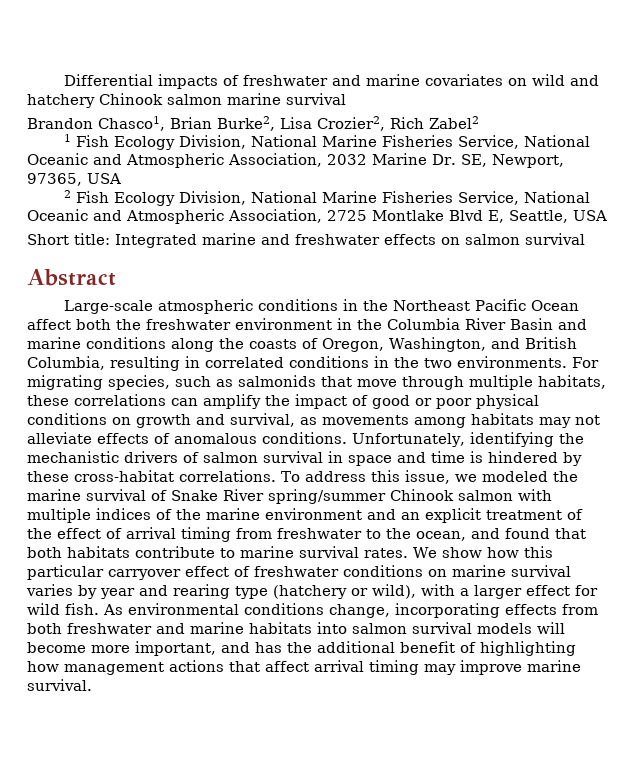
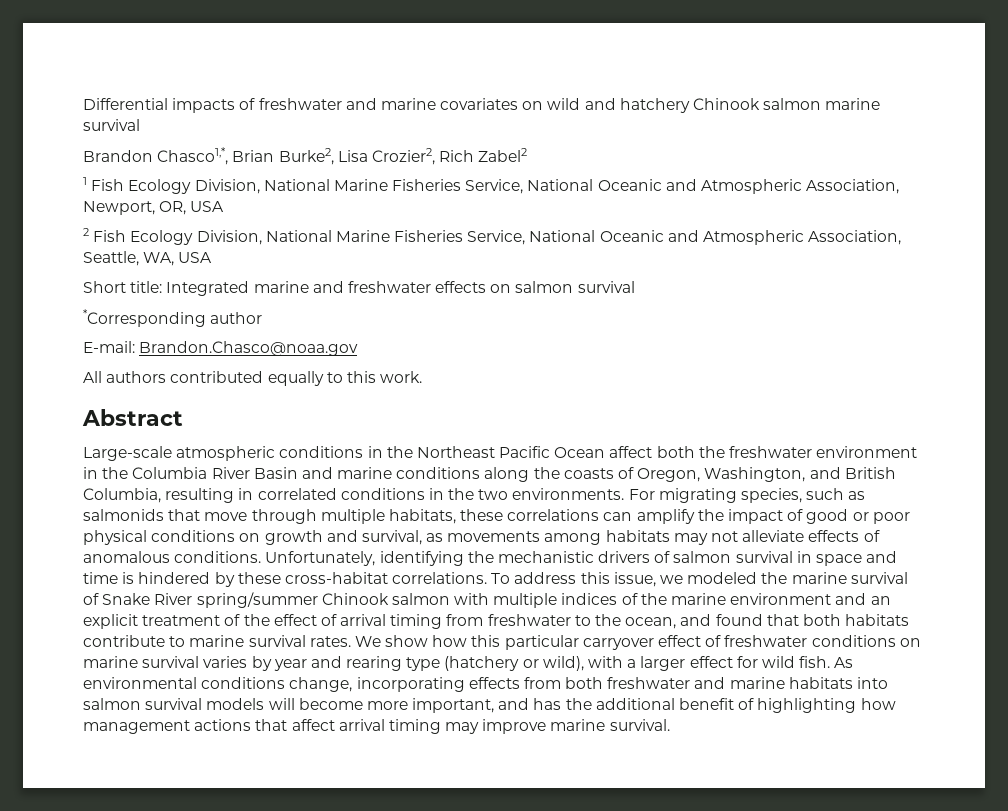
- Brandon Chasco1, Brian Burke2, Lisa Crozier2, Rich Zabel2
+ Brandon Chasco1,*, Brian Burke2, Lisa Crozier2, Rich Zabel2
- 1 Fish Ecology Division, National Marine Fisheries Service, National Oceanic and Atmospheric Association, 2032 Marine Dr. SE, Newport, 97365, USA
+ 1 Fish Ecology Division, National Marine Fisheries Service, National Oceanic and Atmospheric Association, Newport, OR, USA
- 2 Fish Ecology Division, National Marine Fisheries Service, National Oceanic and Atmospheric Association, 2725 Montlake Blvd E, Seattle, USA
+ 2 Fish Ecology Division, National Marine Fisheries Service, National Oceanic and Atmospheric Association, Seattle, WA, USA
+ *Corresponding author
+ E-mail: Brandon.Chasco@noaa.gov
+ All authors contributed equally to this work.

